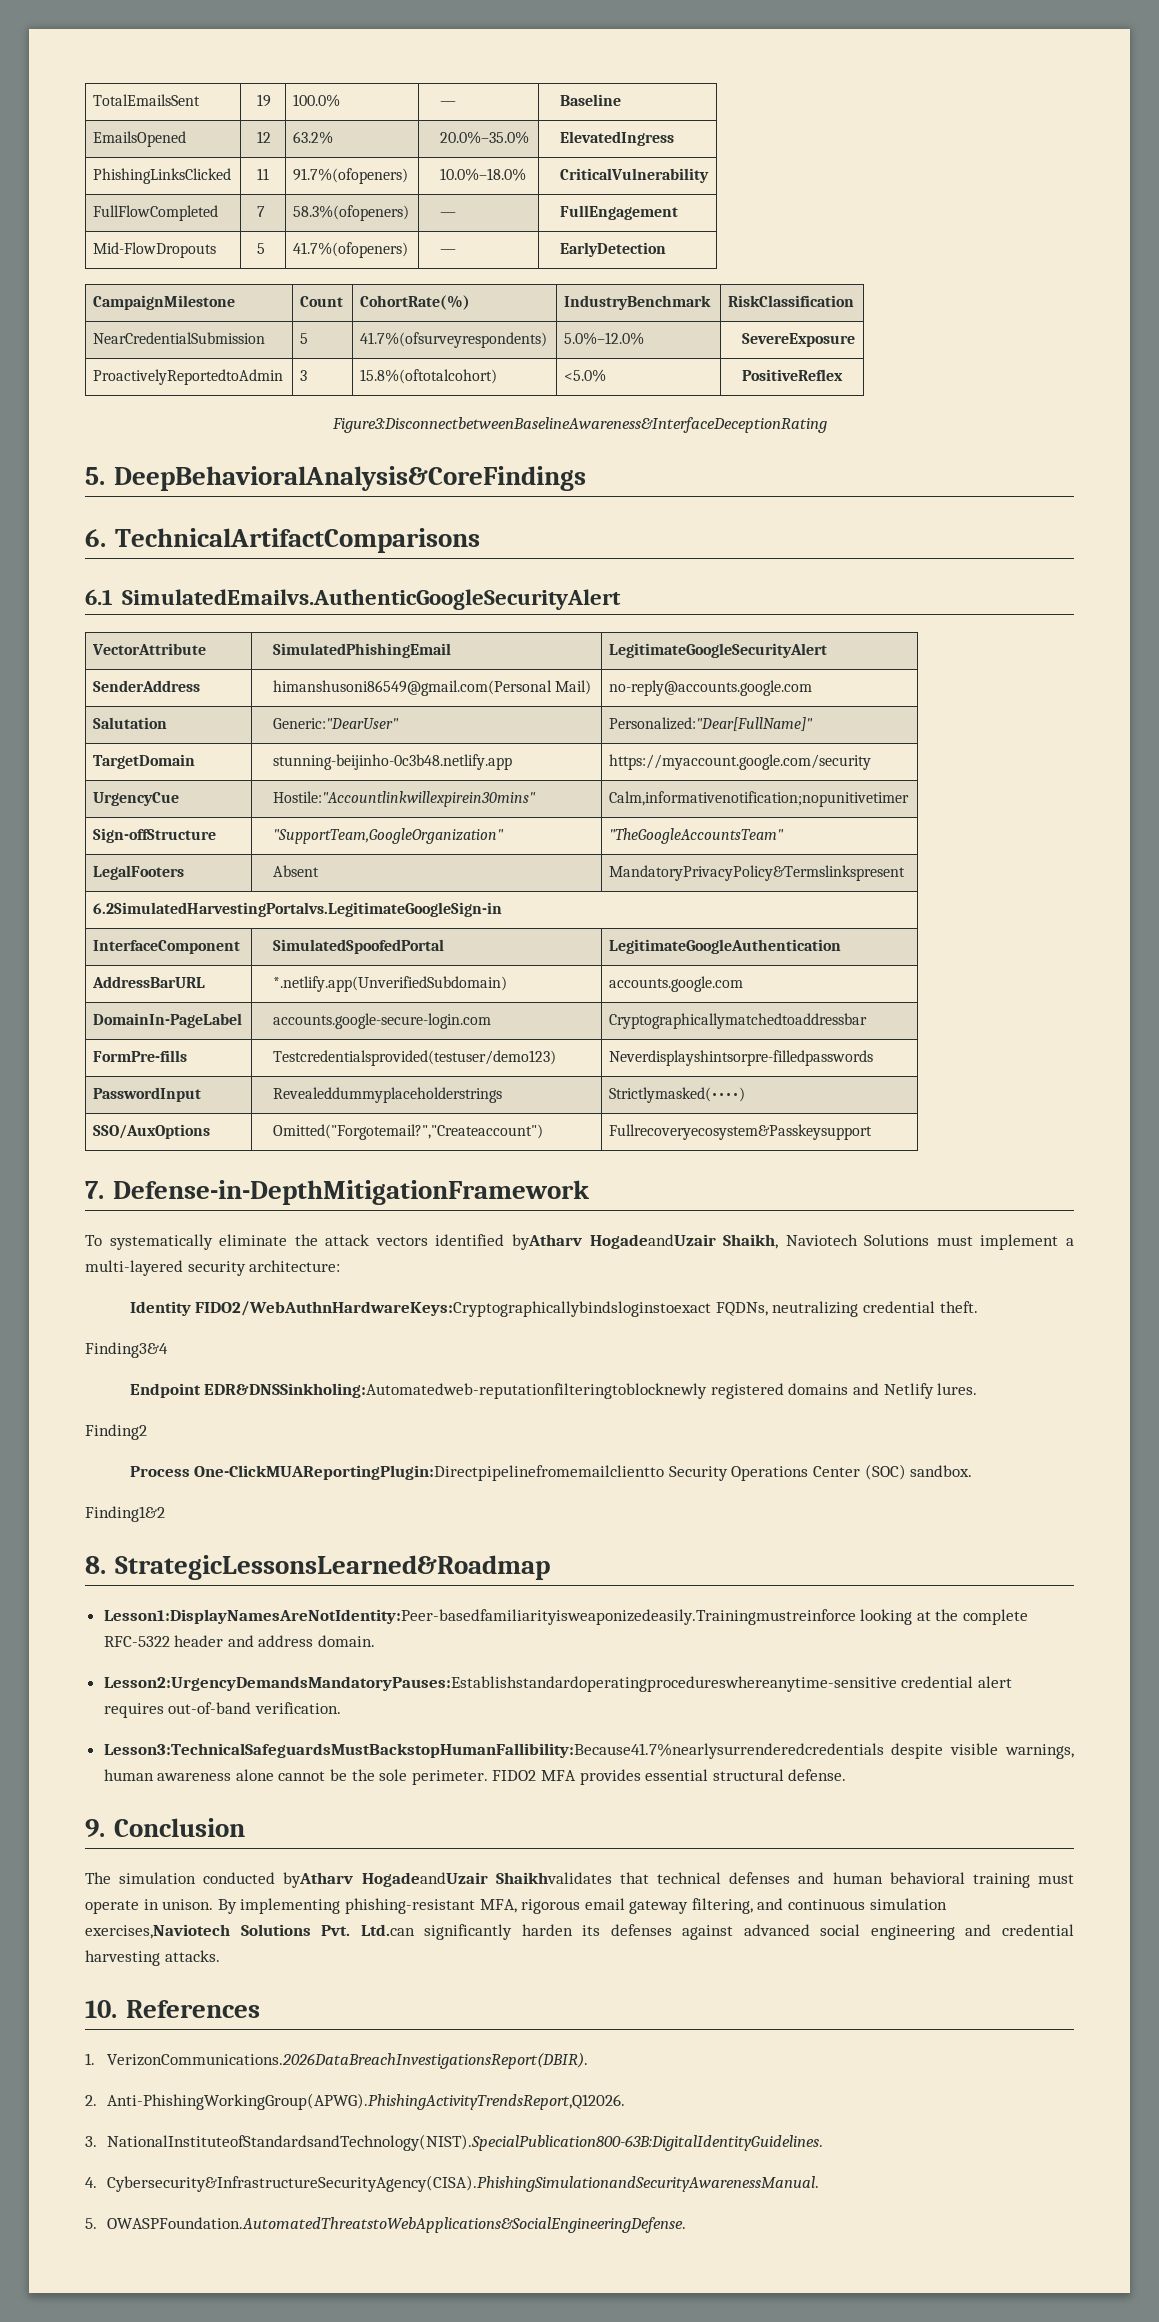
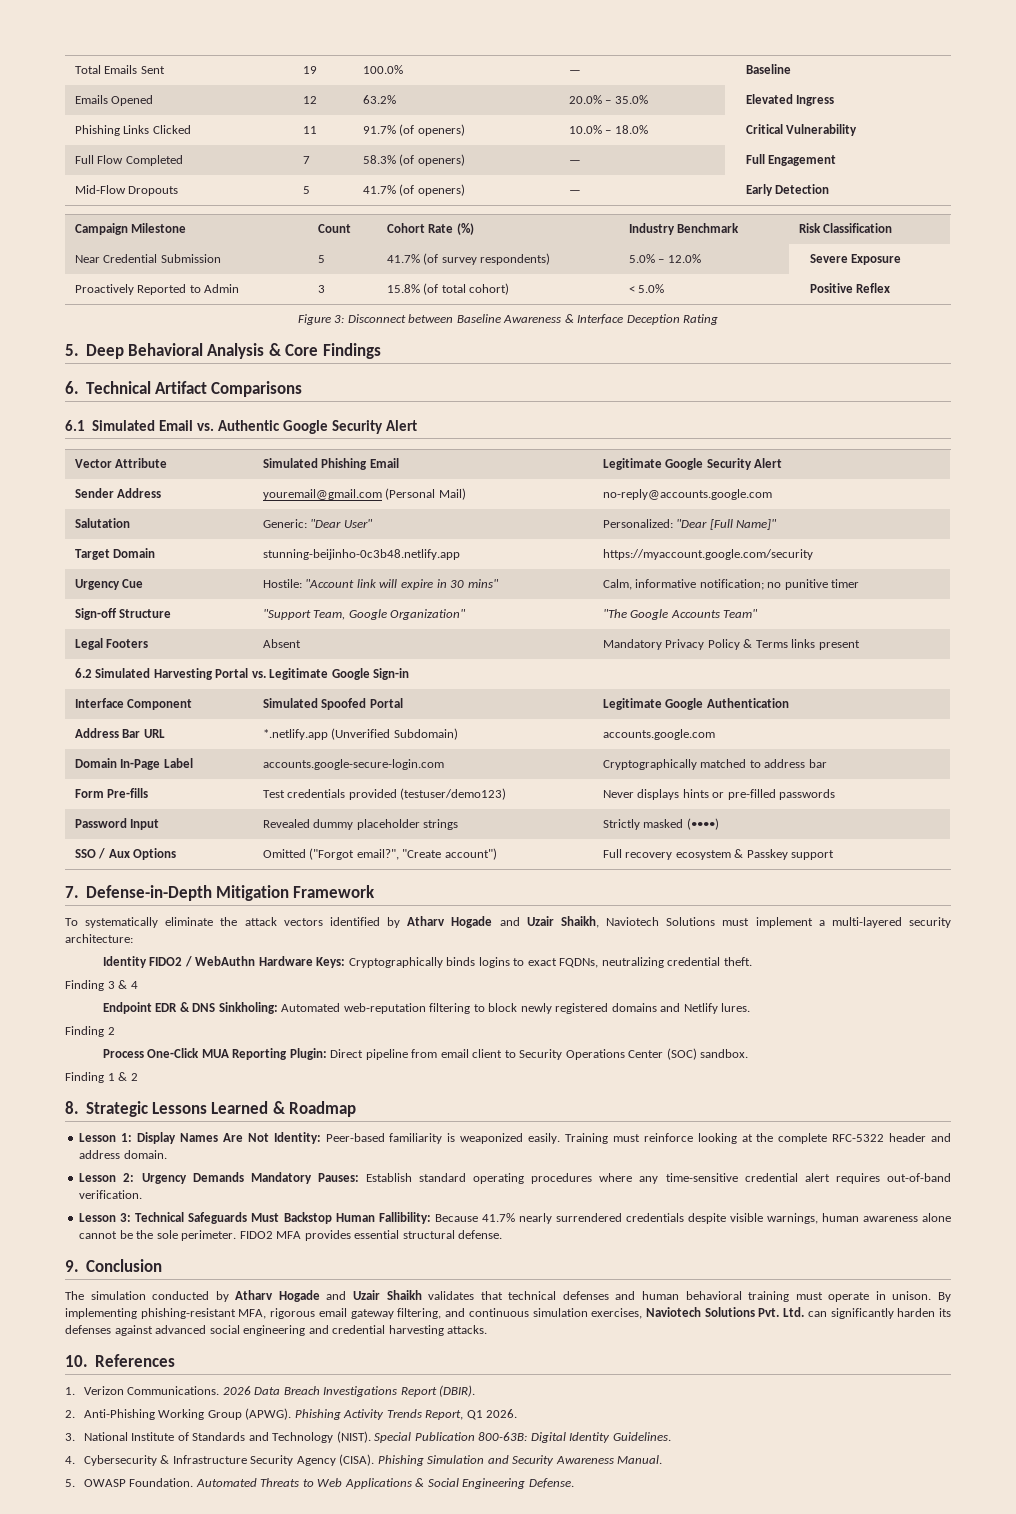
- TotalEmailsSent | 19 | 100.0% | — | Baseline
+ Total Emails Sent | 19 | 100.0% | — | Baseline
- EmailsOpened | 12 | 63.2% | 20.0%–35.0% | ElevatedIngress
- PhishingLinksClicked | 11 | 91.7%(ofopeners) | 10.0%–18.0% | CriticalVulnerability
- FullFlowCompleted | 7 | 58.3%(ofopeners) | — | FullEngagement
- Mid-FlowDropouts | 5 | 41.7%(ofopeners) | — | EarlyDetection
- CampaignMilestone | Count | CohortRate(%) | IndustryBenchmark | RiskClassification
- NearCredentialSubmission | 5 | 41.7%(ofsurveyrespondents) | 5.0%–12.0% | SevereExposure
- ProactivelyReportedtoAdmin | 3 | 15.8%(oftotalcohort) | <5.0% | PositiveReflex
- Figure3:DisconnectbetweenBaselineAwareness&InterfaceDeceptionRating
- 5. DeepBehavioralAnalysis&CoreFindings
- 6. TechnicalArtifactComparisons
- 6.1 SimulatedEmailvs.AuthenticGoogleSecurityAlert
- VectorAttribute | SimulatedPhishingEmail | LegitimateGoogleSecurityAlert
- SenderAddress | himanshusoni86549@gmail.com(Personal Mail) | no-reply@accounts.google.com
- Salutation | Generic:"DearUser" | Personalized:"Dear[FullName]"
- TargetDomain | stunning-beijinho-0c3b48.netlify.app | https://myaccount.google.com/security
- UrgencyCue | Hostile:"Accountlinkwillexpirein30mins" | Calm,informativenotification;nopunitivetimer
- Sign-offStructure | "SupportTeam,GoogleOrganization" | "TheGoogleAccountsTeam"
- LegalFooters | Absent | MandatoryPrivacyPolicy&Termslinkspresent
- 6.2SimulatedHarvestingPortalvs.LegitimateGoogleSign-in
- InterfaceComponent | SimulatedSpoofedPortal | LegitimateGoogleAuthentication
- AddressBarURL | *.netlify.app(UnverifiedSubdomain) | accounts.google.com
- DomainIn-PageLabel | accounts.google-secure-login.com | Cryptographicallymatchedtoaddressbar
- FormPre-fills | Testcredentialsprovided(testuser/demo123) | Neverdisplayshintsorpre-filledpasswords
- PasswordInput | Revealeddummyplaceholderstrings | Strictlymasked(••••)
- SSO/AuxOptions | Omitted("Forgotemail?","Createaccount") | Fullrecoveryecosystem&Passkeysupport
- 7. Defense-in-DepthMitigationFramework
+ Emails Opened | 12 | 63.2% | 20.0% – 35.0% | Elevated Ingress
+ Phishing Links Clicked | 11 | 91.7% (of openers) | 10.0% – 18.0% | Critical Vulnerability
+ Full Flow Completed | 7 | 58.3% (of openers) | — | Full Engagement
+ Mid-Flow Dropouts | 5 | 41.7% (of openers) | — | Early Detection
+ Campaign Milestone | Count | Cohort Rate (%) | Industry Benchmark | Risk Classification
+ Near Credential Submission | 5 | 41.7% (of survey respondents) | 5.0% – 12.0% | Severe Exposure
+ Proactively Reported to Admin | 3 | 15.8% (of total cohort) | < 5.0% | Positive Reflex
+ Figure 3: Disconnect between Baseline Awareness & Interface Deception Rating
+ 5. Deep Behavioral Analysis & Core Findings
+ 6. Technical Artifact Comparisons
+ 6.1 Simulated Email vs. Authentic Google Security Alert
+ Vector Attribute | Simulated Phishing Email | Legitimate Google Security Alert
+ Sender Address | youremail@gmail.com (Personal Mail) | no-reply@accounts.google.com
+ Salutation | Generic: "Dear User" | Personalized: "Dear [Full Name]"
+ Target Domain | stunning-beijinho-0c3b48.netlify.app | https://myaccount.google.com/security
+ Urgency Cue | Hostile: "Account link will expire in 30 mins" | Calm, informative notification; no punitive timer
+ Sign-off Structure | "Support Team, Google Organization" | "The Google Accounts Team"
+ Legal Footers | Absent | Mandatory Privacy Policy & Terms links present
+ 6.2 Simulated Harvesting Portal vs. Legitimate Google Sign-in
+ Interface Component | Simulated Spoofed Portal | Legitimate Google Authentication
+ Address Bar URL | *.netlify.app (Unverified Subdomain) | accounts.google.com
+ Domain In-Page Label | accounts.google-secure-login.com | Cryptographically matched to address bar
+ Form Pre-fills | Test credentials provided (testuser/demo123) | Never displays hints or pre-filled passwords
+ Password Input | Revealed dummy placeholder strings | Strictly masked (••••)
+ SSO / Aux Options | Omitted ("Forgot email?", "Create account") | Full recovery ecosystem & Passkey support
+ 7. Defense-in-Depth Mitigation Framework
- To systematically eliminate the attack vectors identified byAtharv HogadeandUzair Shaikh, Naviotech Solutions must implement a multi-layered security architecture:
+ To systematically eliminate the attack vectors identified by Atharv Hogade and Uzair Shaikh, Naviotech Solutions must implement a multi-layered security architecture:
- Identity FIDO2/WebAuthnHardwareKeys:Cryptographicallybindsloginstoexact FQDNs, neutralizing credential theft.
- Finding3&4
- Endpoint EDR&DNSSinkholing:Automatedweb-reputationfilteringtoblocknewly registered domains and Netlify lures.
+ Identity FIDO2 / WebAuthn Hardware Keys: Cryptographically binds logins to exact FQDNs, neutralizing credential theft.
+ Finding 3 & 4
+ Endpoint EDR & DNS Sinkholing: Automated web-reputation filtering to block newly registered domains and Netlify lures.
- Finding2
+ Finding 2
- Process One-ClickMUAReportingPlugin:Directpipelinefromemailclientto Security Operations Center (SOC) sandbox.
+ Process One-Click MUA Reporting Plugin: Direct pipeline from email client to Security Operations Center (SOC) sandbox.
- Finding1&2
- 8. StrategicLessonsLearned&Roadmap
- Lesson1:DisplayNamesAreNotIdentity:Peer-basedfamiliarityisweaponizedeasily.Trainingmustreinforce looking at the complete RFC-5322 header and address domain.
+ Finding 1 & 2
+ 8. Strategic Lessons Learned & Roadmap
+ Lesson 1: Display Names Are Not Identity: Peer-based familiarity is weaponized easily. Training must reinforce looking at the complete RFC-5322 header and address domain.
- Lesson2:UrgencyDemandsMandatoryPauses:Establishstandardoperatingprocedureswhereanytime-sensitive credential alert requires out-of-band verification.
+ Lesson 2: Urgency Demands Mandatory Pauses: Establish standard operating procedures where any time-sensitive credential alert requires out-of-band verification.
- Lesson3:TechnicalSafeguardsMustBackstopHumanFallibility:Because41.7%nearlysurrenderedcredentials despite visible warnings, human awareness alone cannot be the sole perimeter.
+ Lesson 3: Technical Safeguards Must Backstop Human Fallibility: Because 41.7% nearly surrendered credentials despite visible warnings, human awareness alone cannot be the sole perimeter.
- The simulation conducted byAtharv HogadeandUzair Shaikhvalidates that technical defenses and human behavioral training must operate in unison.
+ The simulation conducted by Atharv Hogade and Uzair Shaikh validates that technical defenses and human behavioral training must operate in unison.
- By implementing phishing-resistant MFA, rigorous email gateway filtering, and continuous simulation exercises,Naviotech Solutions Pvt. Ltd.can significantly harden its defenses against advanced social engineering and credential harvesting attacks.
+ By implementing phishing-resistant MFA, rigorous email gateway filtering, and continuous simulation exercises, Naviotech Solutions Pvt. Ltd. can significantly harden its defenses against advanced social engineering and credential harvesting attacks.
- 1. VerizonCommunications.2026DataBreachInvestigationsReport(DBIR).
- 2. Anti-PhishingWorkingGroup(APWG).PhishingActivityTrendsReport,Q12026.
- 3. NationalInstituteofStandardsandTechnology(NIST).SpecialPublication800-63B:DigitalIdentityGuidelines.
- 4. Cybersecurity&InfrastructureSecurityAgency(CISA).PhishingSimulationandSecurityAwarenessManual.
- 5. OWASPFoundation.AutomatedThreatstoWebApplications&SocialEngineeringDefense.
+ 1. Verizon Communications. 2026 Data Breach Investigations Report (DBIR).
+ 2. Anti-Phishing Working Group (APWG). Phishing Activity Trends Report, Q1 2026.
+ 3. National Institute of Standards and Technology (NIST). Special Publication 800-63B: Digital Identity Guidelines.
+ 4. Cybersecurity & Infrastructure Security Agency (CISA). Phishing Simulation and Security Awareness Manual.
+ 5. OWASP Foundation. Automated Threats to Web Applications & Social Engineering Defense.

